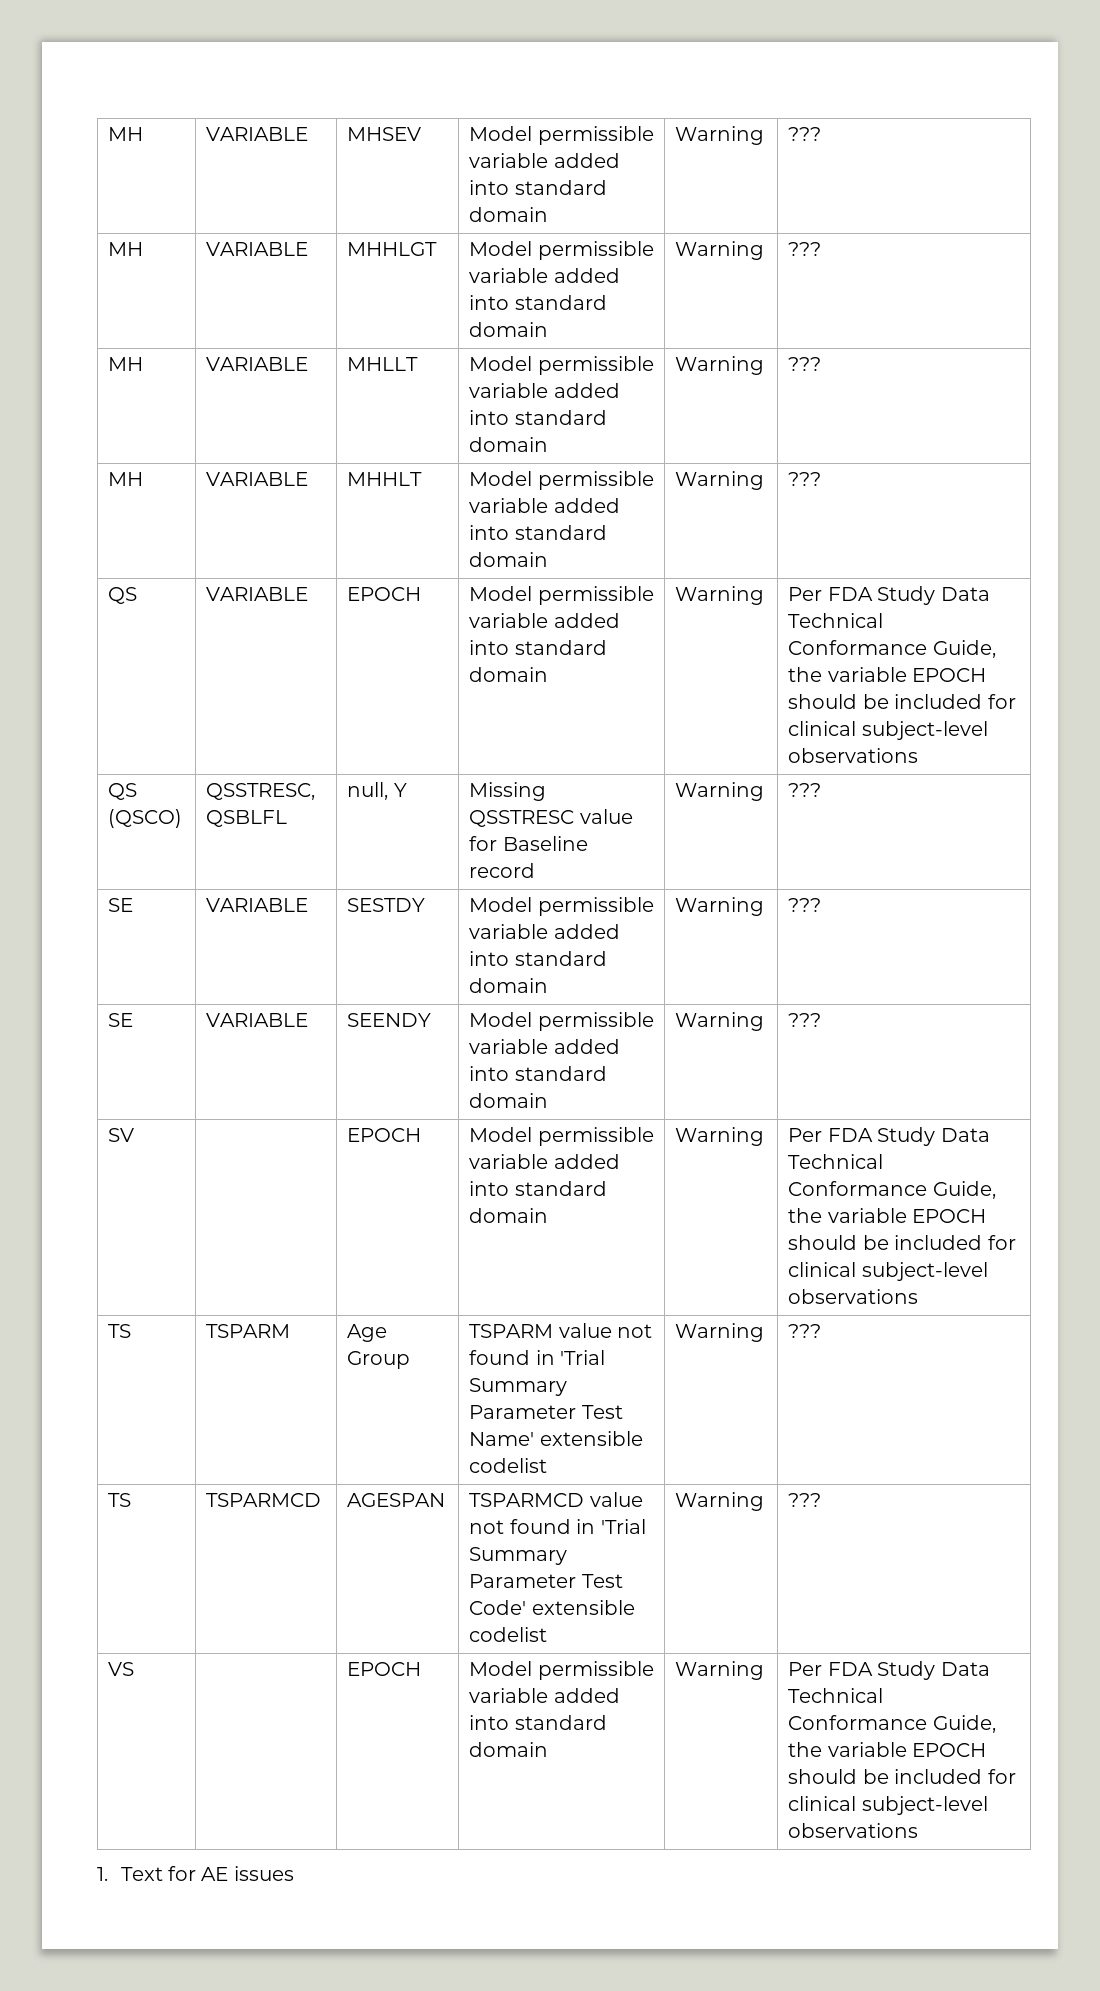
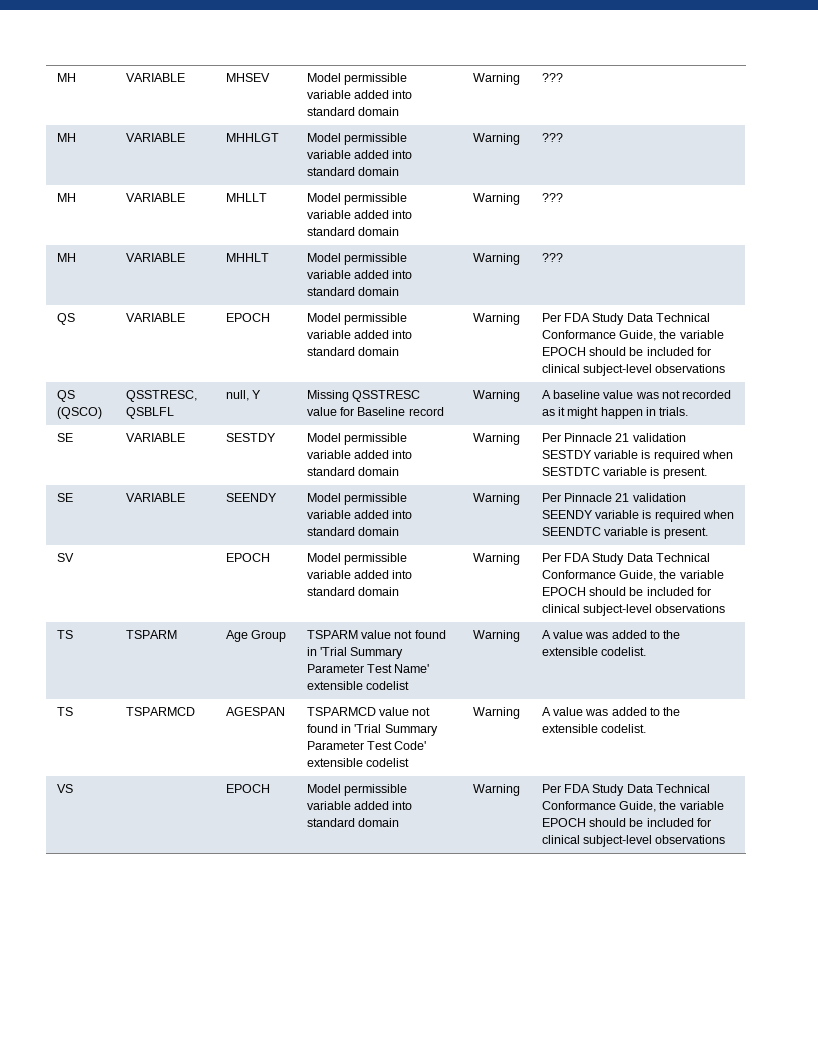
- QS (QSCO) | QSSTRESC, QSBLFL | null, Y | Missing QSSTRESC value for Baseline record | Warning | ???
+ QS (QSCO) | QSSTRESC, QSBLFL | null, Y | Missing QSSTRESC value for Baseline record | Warning | A baseline value was not recorded as it might happen in trials.
- SE | VARIABLE | SESTDY | Model permissible variable added into standard domain | Warning | ???
+ SE | VARIABLE | SESTDY | Model permissible variable added into standard domain | Warning | Per Pinnacle 21 validation SESTDY variable is required when SESTDTC variable is present.
- SE | VARIABLE | SEENDY | Model permissible variable added into standard domain | Warning | ???
+ SE | VARIABLE | SEENDY | Model permissible variable added into standard domain | Warning | Per Pinnacle 21 validation SEENDY variable is required when SEENDTC variable is present.
- TS | TSPARM | Age Group | TSPARM value not found in 'Trial Summary Parameter Test Name' extensible codelist | Warning | ???
+ TS | TSPARM | Age Group | TSPARM value not found in 'Trial Summary Parameter Test Name' extensible codelist | Warning | A value was added to the extensible codelist.
- TS | TSPARMCD | AGESPAN | TSPARMCD value not found in 'Trial Summary Parameter Test Code' extensible codelist | Warning | ???
+ TS | TSPARMCD | AGESPAN | TSPARMCD value not found in 'Trial Summary Parameter Test Code' extensible codelist | Warning | A value was added to the extensible codelist.
- 1. Text for AE issues

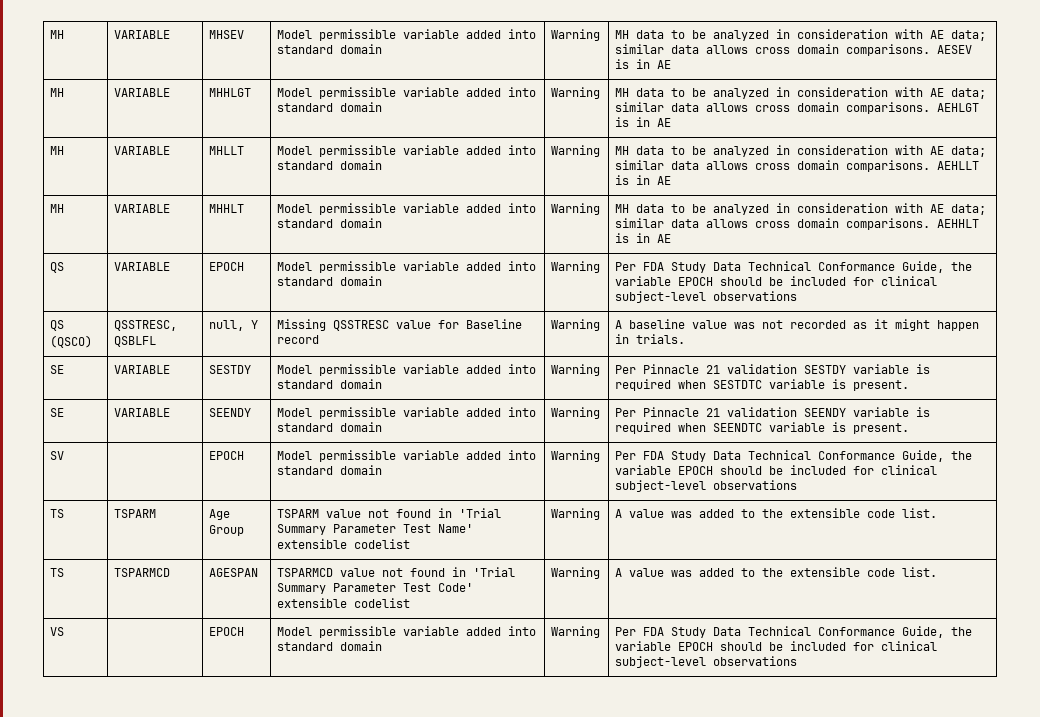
- MH | VARIABLE | MHSEV | Model permissible variable added into standard domain | Warning | ???
+ MH | VARIABLE | MHSEV | Model permissible variable added into standard domain | Warning | MH data to be analyzed in consideration with AE data; similar data allows cross domain comparisons. AESEV is in AE
- MH | VARIABLE | MHHLGT | Model permissible variable added into standard domain | Warning | ???
+ MH | VARIABLE | MHHLGT | Model permissible variable added into standard domain | Warning | MH data to be analyzed in consideration with AE data; similar data allows cross domain comparisons. AEHLGT is in AE
- MH | VARIABLE | MHLLT | Model permissible variable added into standard domain | Warning | ???
+ MH | VARIABLE | MHLLT | Model permissible variable added into standard domain | Warning | MH data to be analyzed in consideration with AE data; similar data allows cross domain comparisons. AEHLLT is in AE
- MH | VARIABLE | MHHLT | Model permissible variable added into standard domain | Warning | ???
+ MH | VARIABLE | MHHLT | Model permissible variable added into standard domain | Warning | MH data to be analyzed in consideration with AE data; similar data allows cross domain comparisons. AEHHLT is in AE
- TS | TSPARM | Age Group | TSPARM value not found in 'Trial Summary Parameter Test Name' extensible codelist | Warning | A value was added to the extensible codelist.
+ TS | TSPARM | Age Group | TSPARM value not found in 'Trial Summary Parameter Test Name' extensible codelist | Warning | A value was added to the extensible code list.
- TS | TSPARMCD | AGESPAN | TSPARMCD value not found in 'Trial Summary Parameter Test Code' extensible codelist | Warning | A value was added to the extensible codelist.
+ TS | TSPARMCD | AGESPAN | TSPARMCD value not found in 'Trial Summary Parameter Test Code' extensible codelist | Warning | A value was added to the extensible code list.

